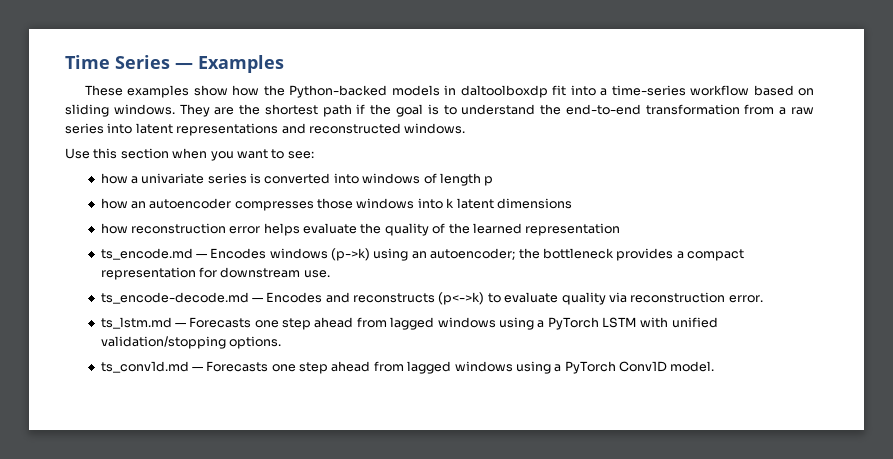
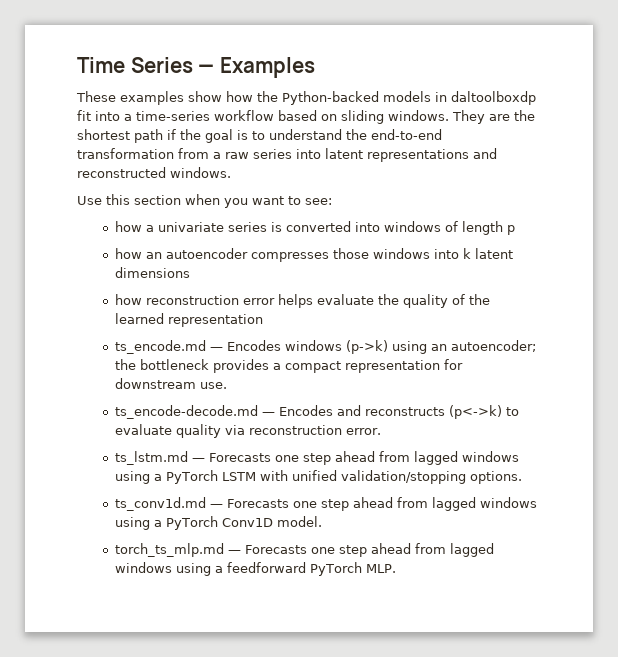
+ torch_ts_mlp.md — Forecasts one step ahead from lagged windows using a feedforward PyTorch MLP.

